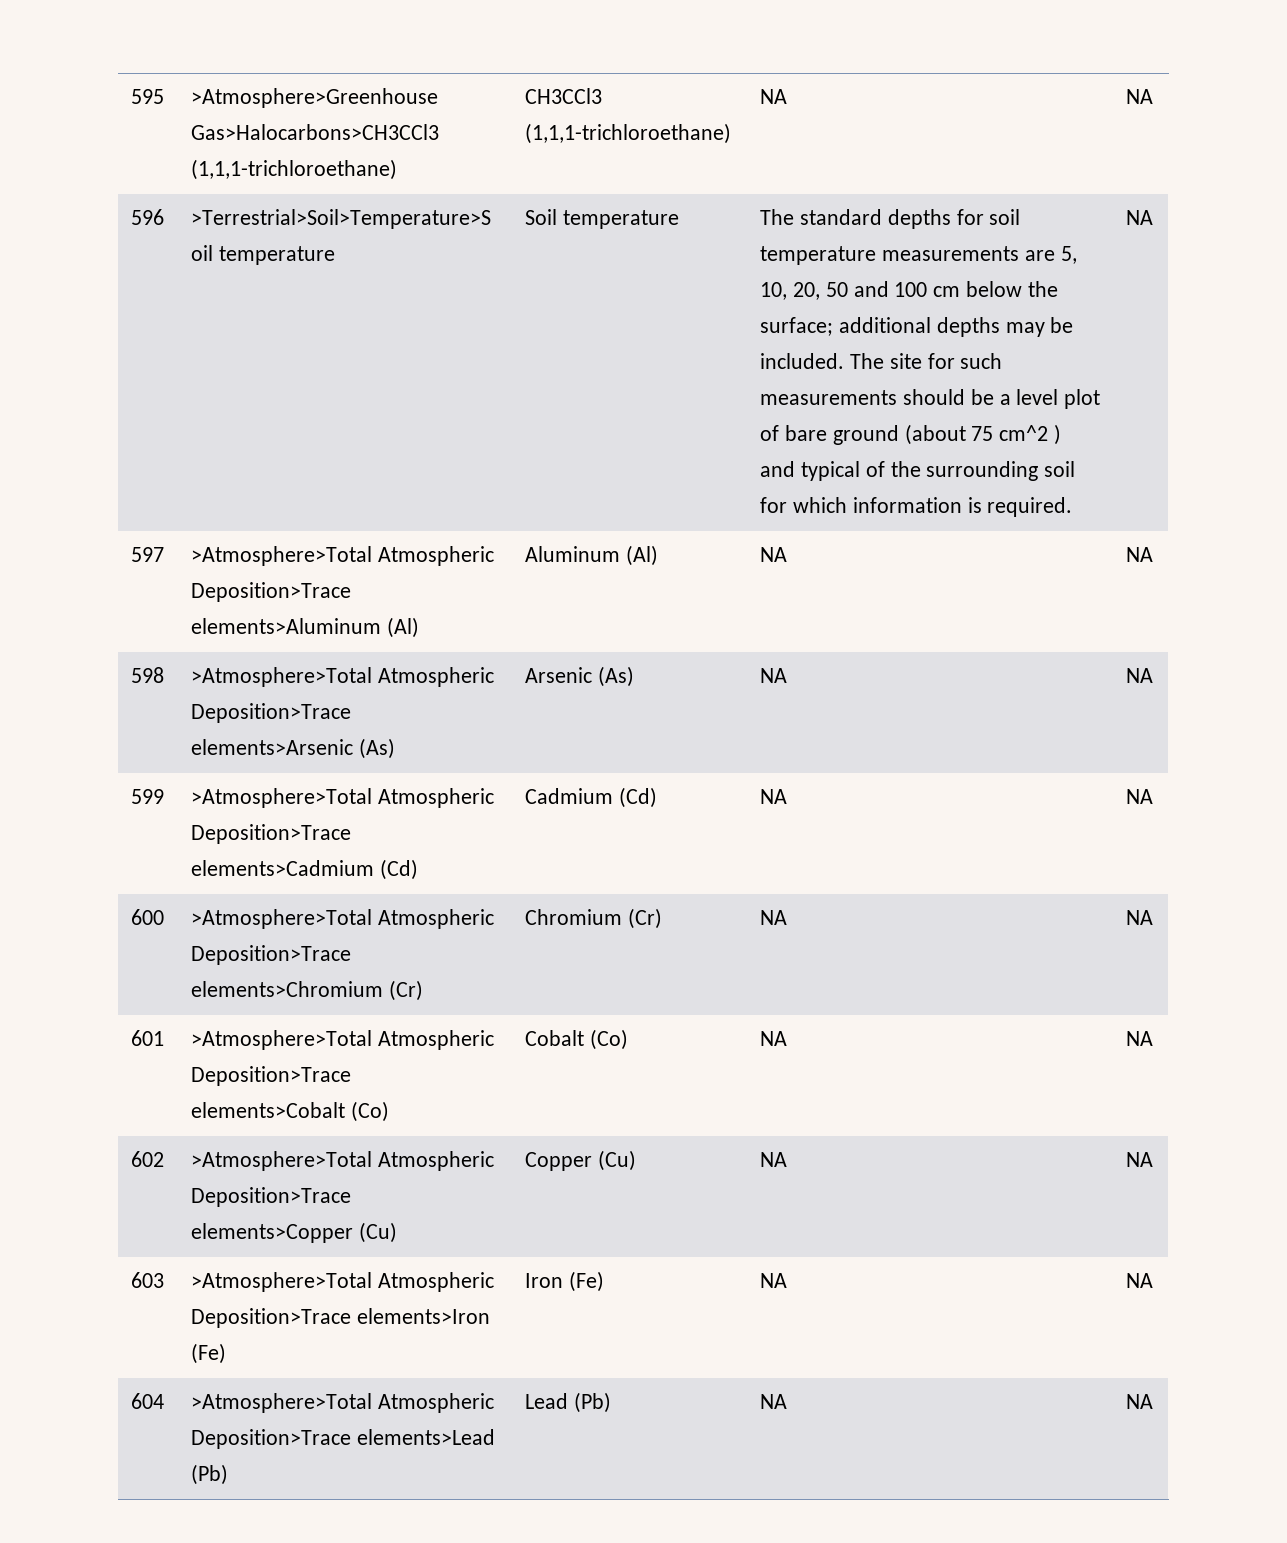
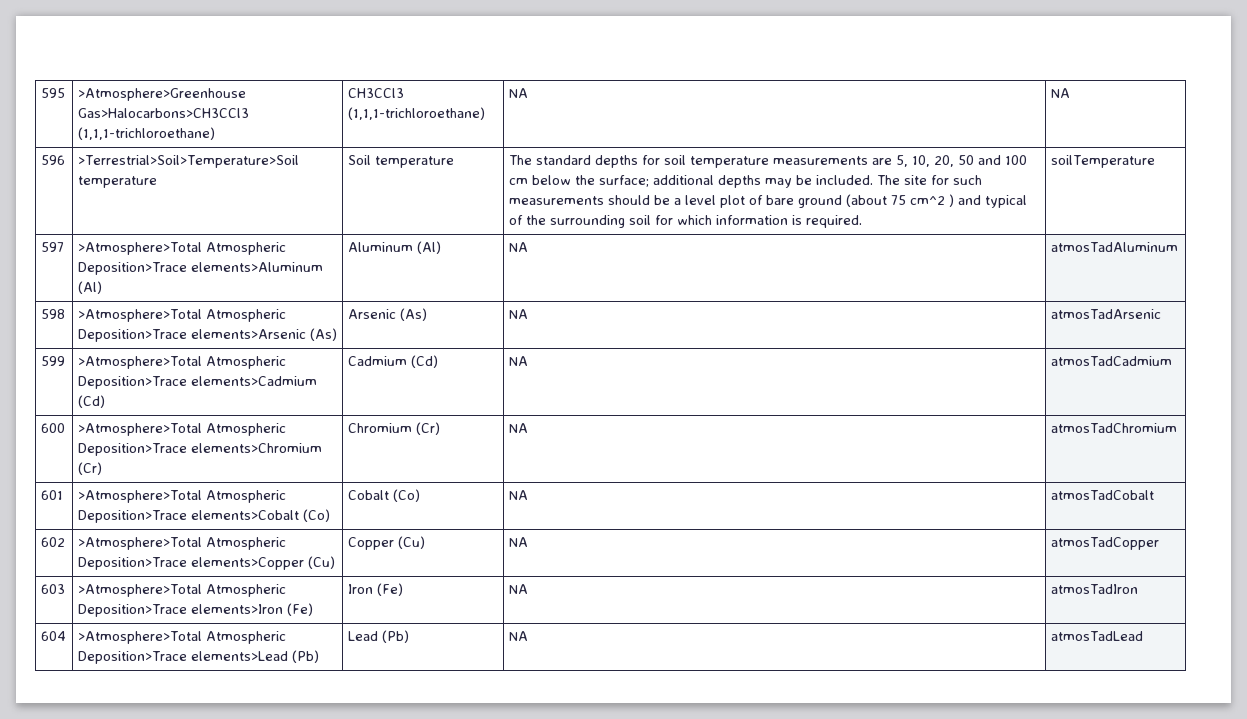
- The site for such measurements should be a level plot of bare ground (about 75 cm^2 ) and typical of the surrounding soil for which information is required. | NA
+ The site for such measurements should be a level plot of bare ground (about 75 cm^2 ) and typical of the surrounding soil for which information is required. | soilTemperature
- 597 | >Atmosphere>Total Atmospheric Deposition>Trace elements>Aluminum (Al) | Aluminum (Al) | NA | NA
+ 597 | >Atmosphere>Total Atmospheric Deposition>Trace elements>Aluminum (Al) | Aluminum (Al) | NA | atmosTadAluminum
- 598 | >Atmosphere>Total Atmospheric Deposition>Trace elements>Arsenic (As) | Arsenic (As) | NA | NA
+ 598 | >Atmosphere>Total Atmospheric Deposition>Trace elements>Arsenic (As) | Arsenic (As) | NA | atmosTadArsenic
- 599 | >Atmosphere>Total Atmospheric Deposition>Trace elements>Cadmium (Cd) | Cadmium (Cd) | NA | NA
+ 599 | >Atmosphere>Total Atmospheric Deposition>Trace elements>Cadmium (Cd) | Cadmium (Cd) | NA | atmosTadCadmium
- 600 | >Atmosphere>Total Atmospheric Deposition>Trace elements>Chromium (Cr) | Chromium (Cr) | NA | NA
+ 600 | >Atmosphere>Total Atmospheric Deposition>Trace elements>Chromium (Cr) | Chromium (Cr) | NA | atmosTadChromium
- 601 | >Atmosphere>Total Atmospheric Deposition>Trace elements>Cobalt (Co) | Cobalt (Co) | NA | NA
+ 601 | >Atmosphere>Total Atmospheric Deposition>Trace elements>Cobalt (Co) | Cobalt (Co) | NA | atmosTadCobalt
- 602 | >Atmosphere>Total Atmospheric Deposition>Trace elements>Copper (Cu) | Copper (Cu) | NA | NA
+ 602 | >Atmosphere>Total Atmospheric Deposition>Trace elements>Copper (Cu) | Copper (Cu) | NA | atmosTadCopper
- 603 | >Atmosphere>Total Atmospheric Deposition>Trace elements>Iron (Fe) | Iron (Fe) | NA | NA
+ 603 | >Atmosphere>Total Atmospheric Deposition>Trace elements>Iron (Fe) | Iron (Fe) | NA | atmosTadIron
- 604 | >Atmosphere>Total Atmospheric Deposition>Trace elements>Lead (Pb) | Lead (Pb) | NA | NA
+ 604 | >Atmosphere>Total Atmospheric Deposition>Trace elements>Lead (Pb) | Lead (Pb) | NA | atmosTadLead

